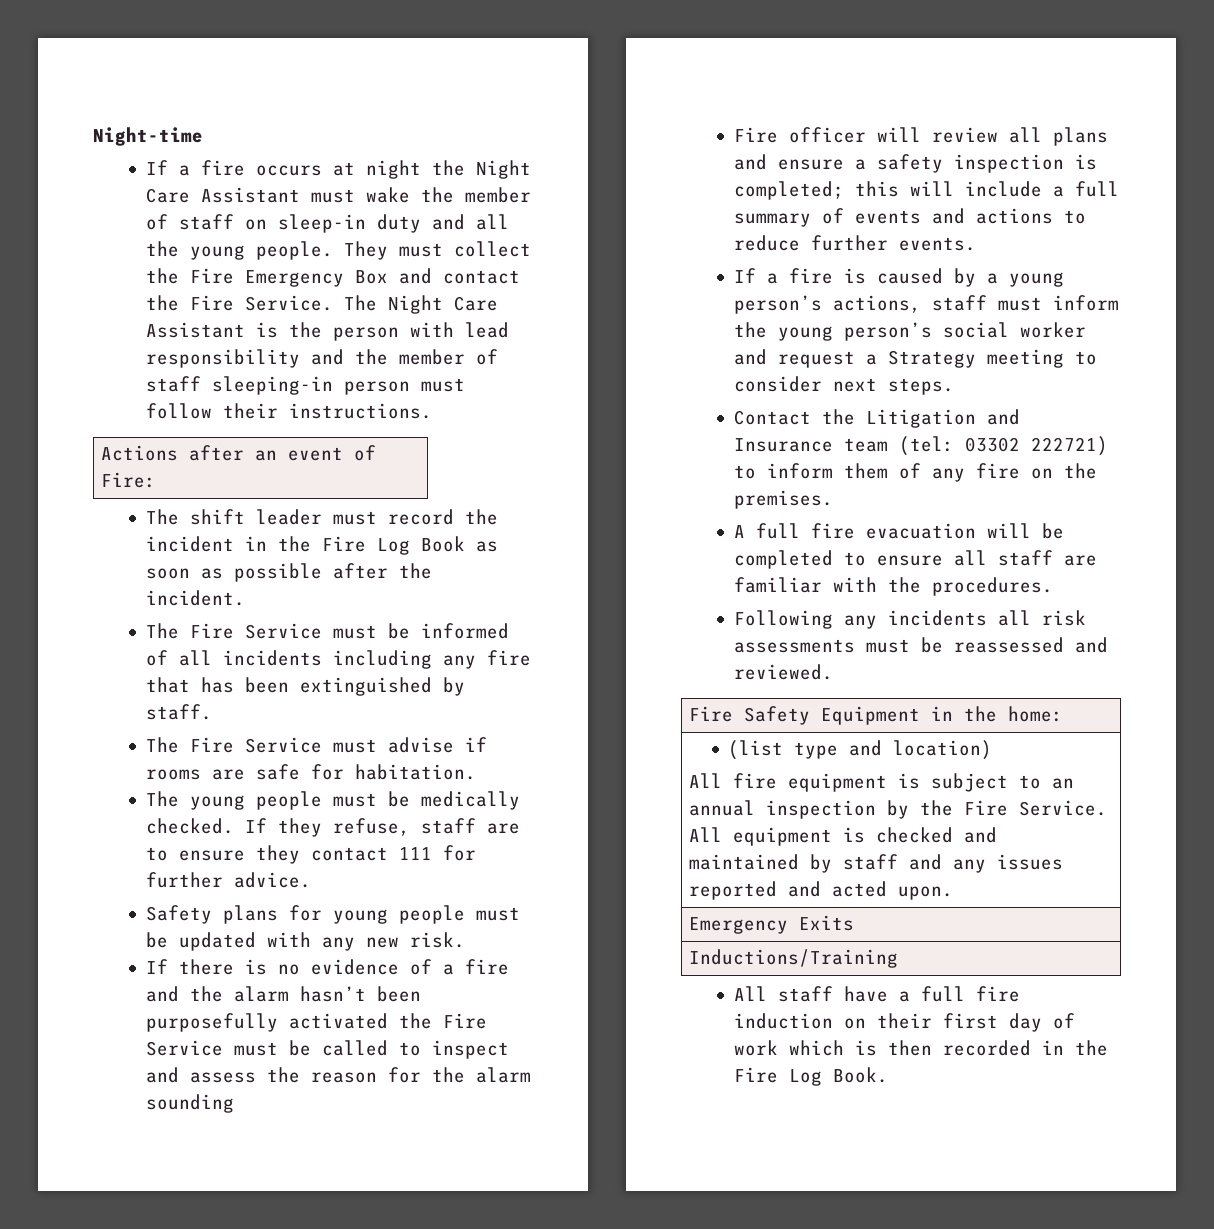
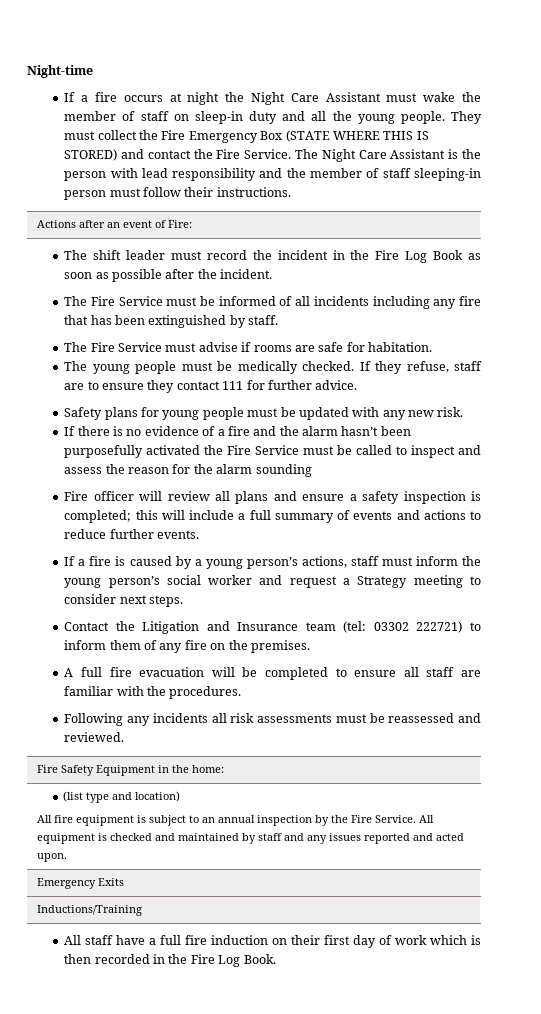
- They must collect the Fire Emergency Box and contact the Fire Service.
+ They must collect the Fire Emergency Box (STATE WHERE THIS IS STORED) and contact the Fire Service.

